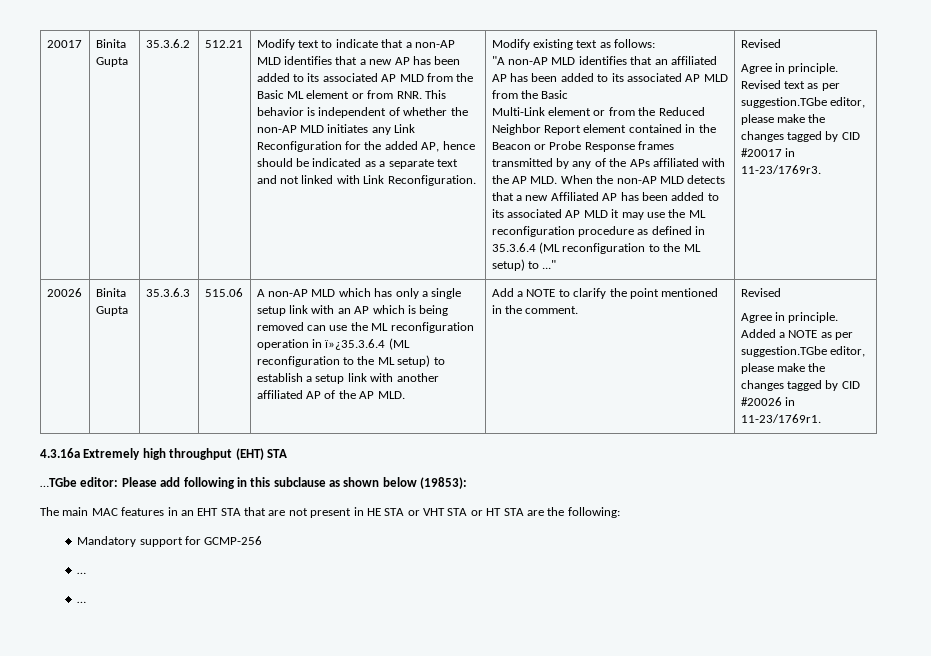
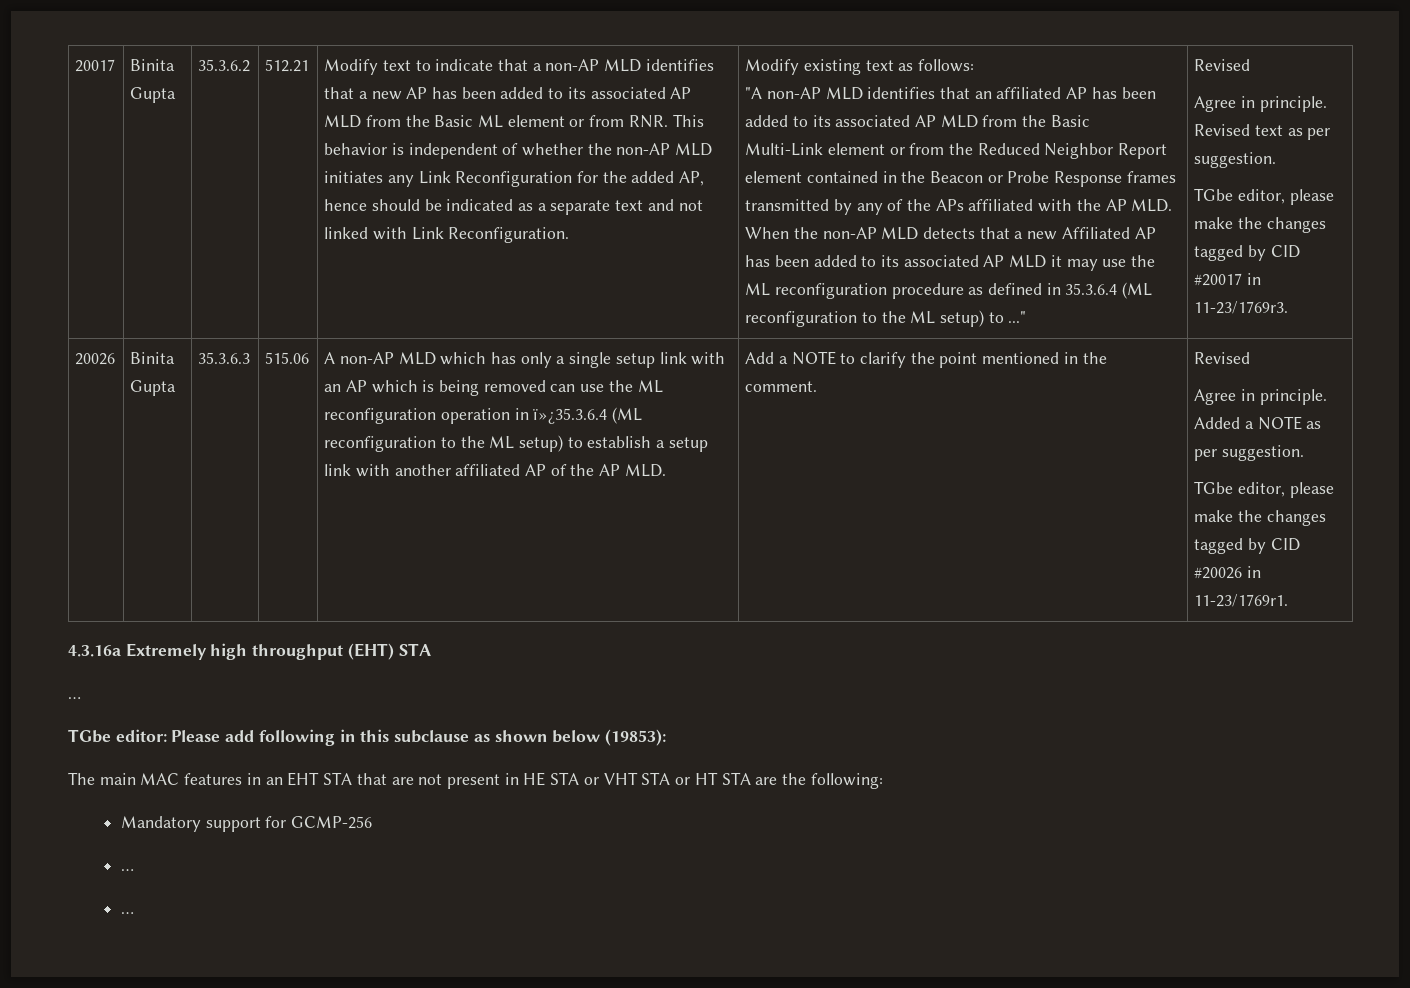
- Revised text as per suggestion.TGbe editor, please make the changes tagged by CID #20017 in 11-23/1769r3.
+ Revised text as per suggestion.
+ TGbe editor, please make the changes tagged by CID #20017 in 11-23/1769r3.
- Added a NOTE as per suggestion.TGbe editor, please make the changes tagged by CID #20026 in 11-23/1769r1.
+ Added a NOTE as per suggestion.
+ TGbe editor, please make the changes tagged by CID #20026 in 11-23/1769r1.
  4.3.16a Extremely high throughput (EHT) STA
- …TGbe editor: Please add following in this subclause as shown below (19853):
+ …
+ TGbe editor: Please add following in this subclause as shown below (19853):

